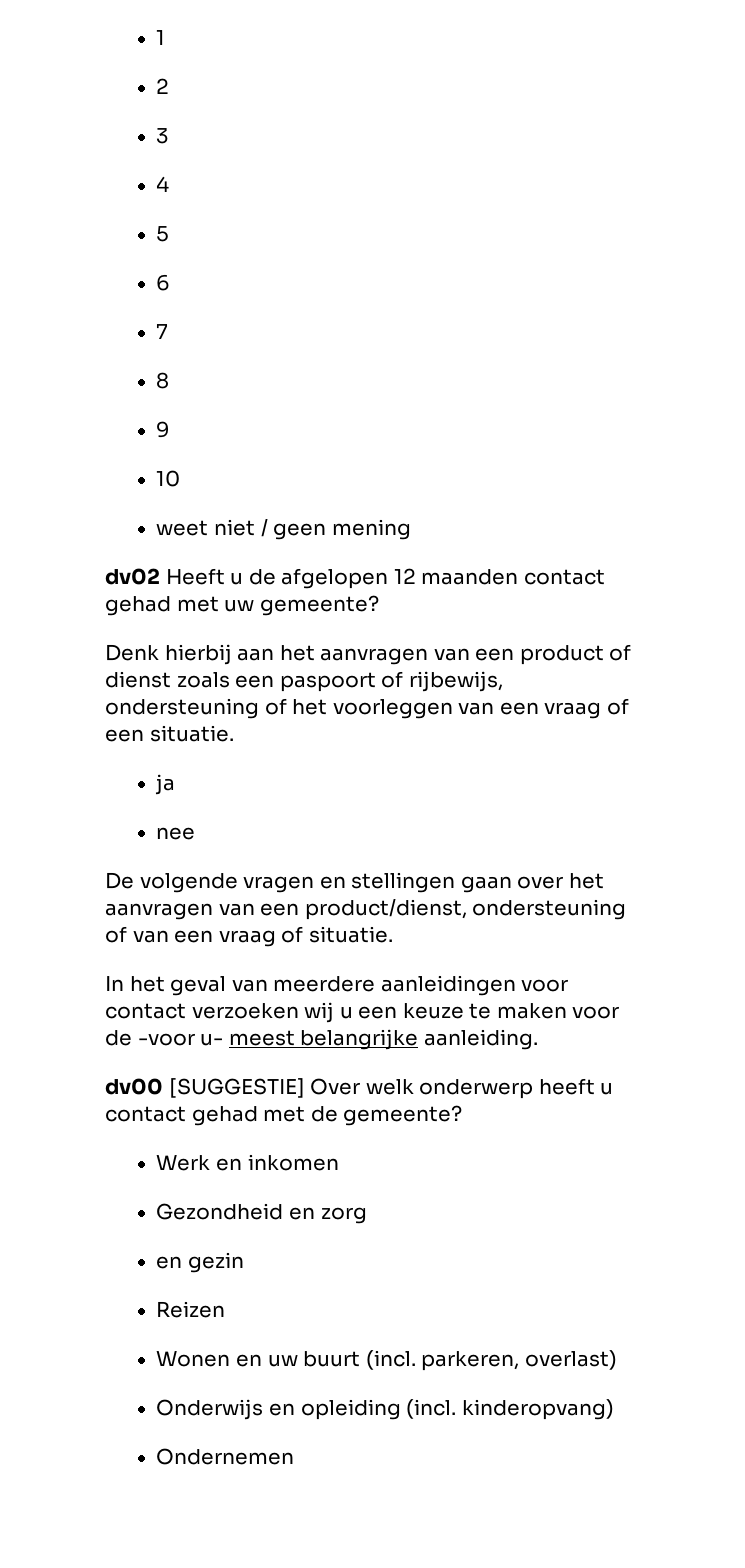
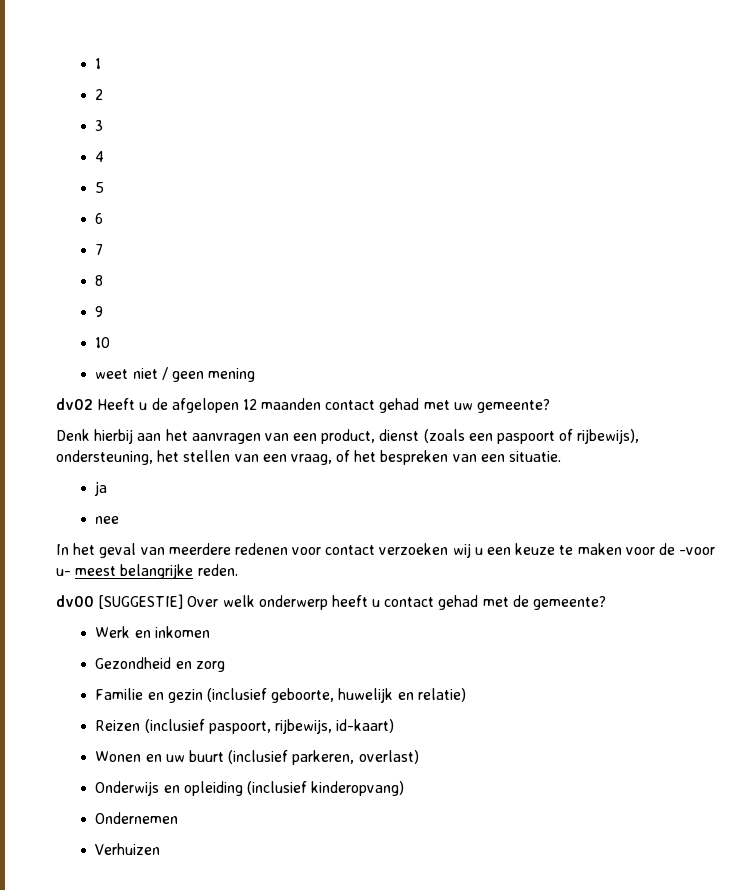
- Denk hierbij aan het aanvragen van een product of dienst zoals een paspoort of rijbewijs, ondersteuning of het voorleggen van een vraag of een situatie.
+ Denk hierbij aan het aanvragen van een product, dienst (zoals een paspoort of rijbewijs), ondersteuning, het stellen van een vraag, of het bespreken van een situatie.
- De volgende vragen en stellingen gaan over het aanvragen van een product/dienst, ondersteuning of van een vraag of situatie.
- In het geval van meerdere aanleidingen voor contact verzoeken wij u een keuze te maken voor de -voor u- meest belangrijke aanleiding.
+ In het geval van meerdere redenen voor contact verzoeken wij u een keuze te maken voor de -voor u- meest belangrijke reden.
- en gezin
- Reizen
+ Familie en gezin (inclusief geboorte, huwelijk en relatie)
+ Reizen (inclusief paspoort, rijbewijs, id-kaart)
- Wonen en uw buurt (incl. parkeren, overlast)
+ Wonen en uw buurt (inclusief parkeren, overlast)
- Onderwijs en opleiding (incl. kinderopvang)
+ Onderwijs en opleiding (inclusief kinderopvang)
+ Verhuizen

